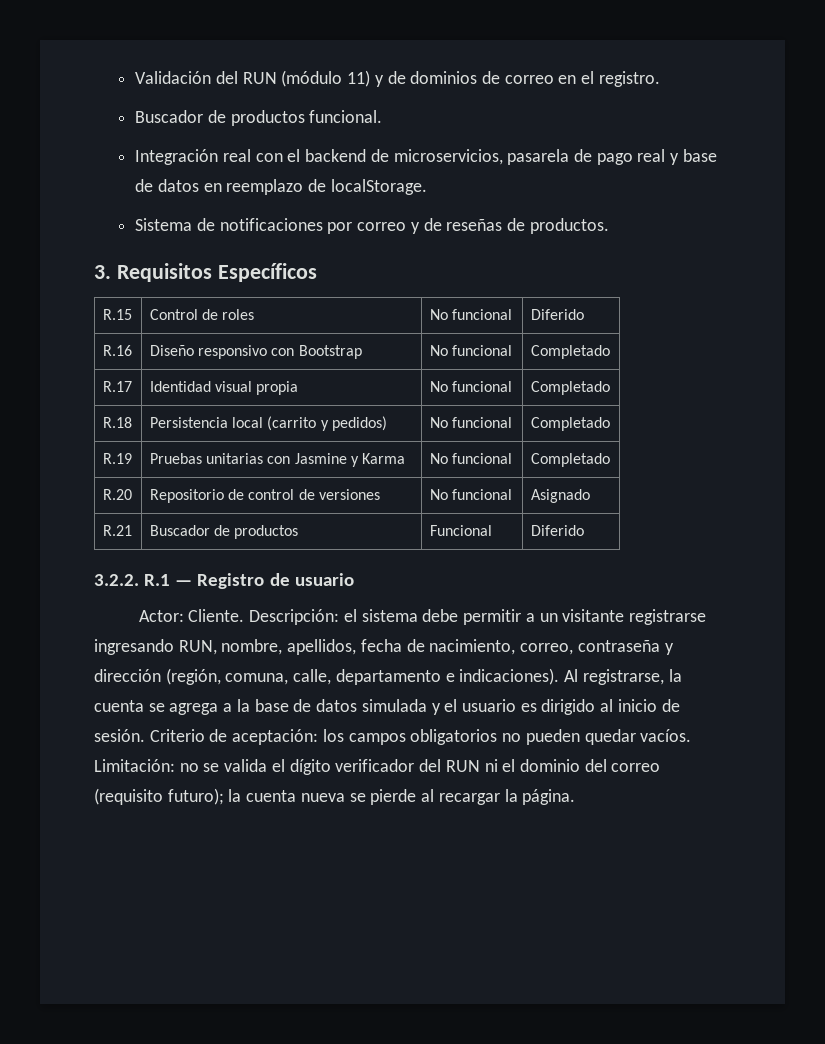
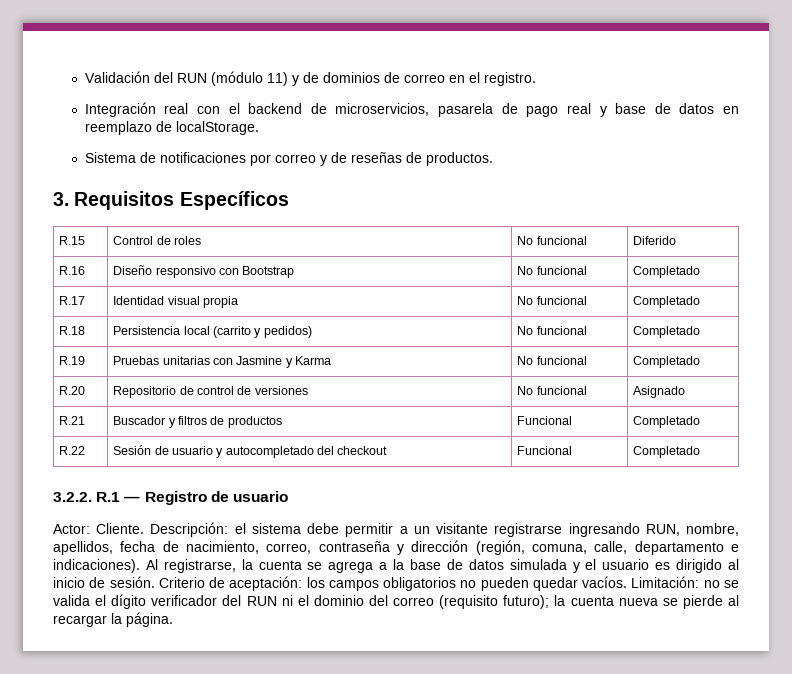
- Buscador de productos funcional.
- R.21 | Buscador de productos | Funcional | Diferido
+ R.21 | Buscador y filtros de productos | Funcional | Completado
+ R.22 | Sesión de usuario y autocompletado del checkout | Funcional | Completado

